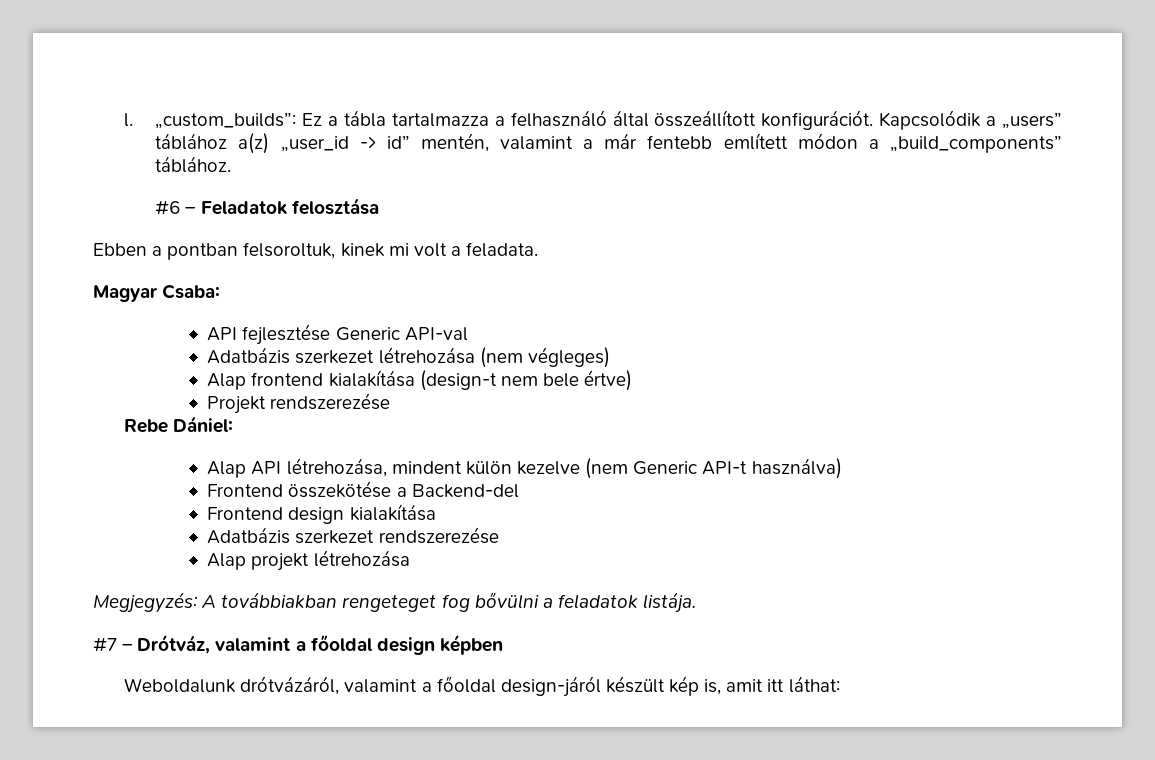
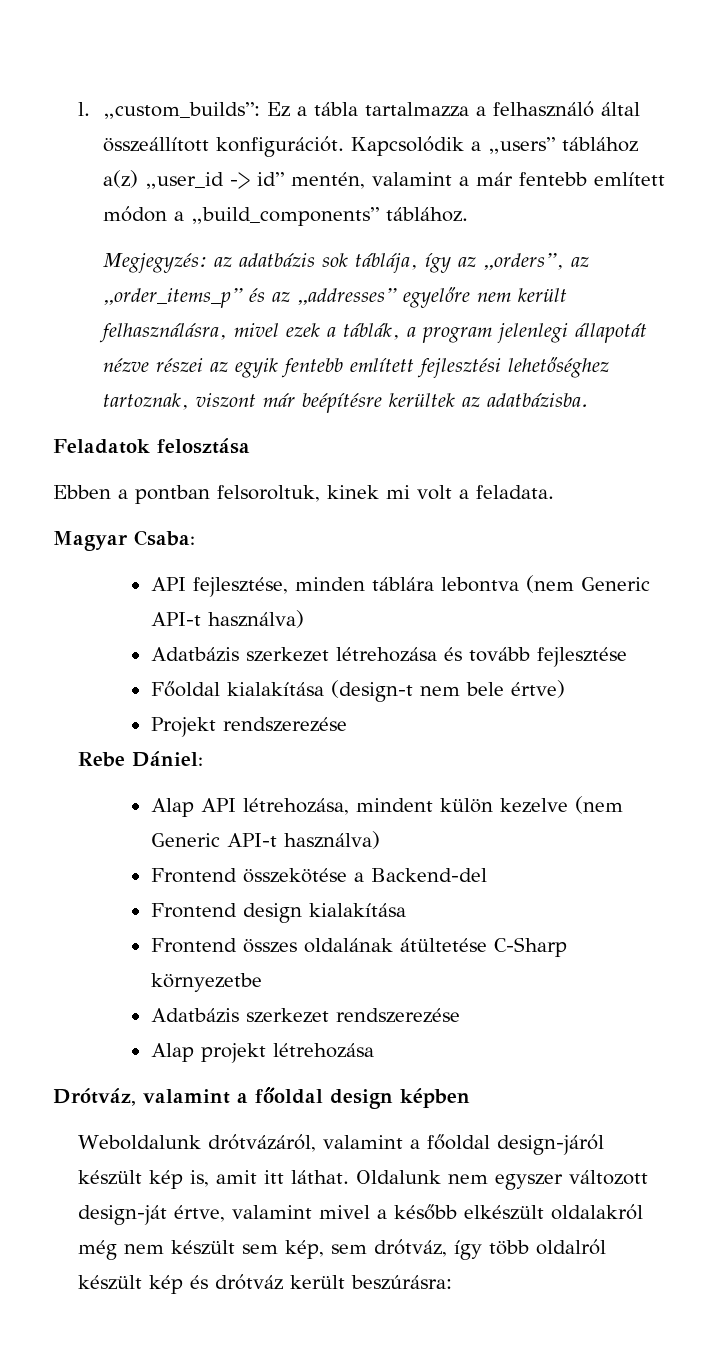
- #6 – Feladatok felosztása
+ Megjegyzés: az adatbázis sok táblája, így az „orders”, az „order_items_p” és az „addresses” egyelőre nem került felhasználásra, mivel ezek a táblák, a program jelenlegi állapotát nézve részei az egyik fentebb említett fejlesztési lehetőséghez tartoznak, viszont már beépítésre kerültek az adatbázisba.
+ Feladatok felosztása
- API fejlesztése Generic API-val
+ API fejlesztése, minden táblára lebontva (nem Generic API-t használva)
- Adatbázis szerkezet létrehozása (nem végleges)
- Alap frontend kialakítása (design-t nem bele értve)
+ Adatbázis szerkezet létrehozása és tovább fejlesztése
+ Főoldal kialakítása (design-t nem bele értve)
+ Frontend összes oldalának átültetése C-Sharp környezetbe
- Megjegyzés: A továbbiakban rengeteget fog bővülni a feladatok listája.
- #7 – Drótváz, valamint a főoldal design képben
+ Drótváz, valamint a főoldal design képben
- Weboldalunk drótvázáról, valamint a főoldal design-járól készült kép is, amit itt láthat:
+ Weboldalunk drótvázáról, valamint a főoldal design-járól készült kép is, amit itt láthat. Oldalunk nem egyszer változott design-ját értve, valamint mivel a később elkészült oldalakról még nem készült sem kép, sem drótváz, így több oldalról készült kép és drótváz került beszúrásra:

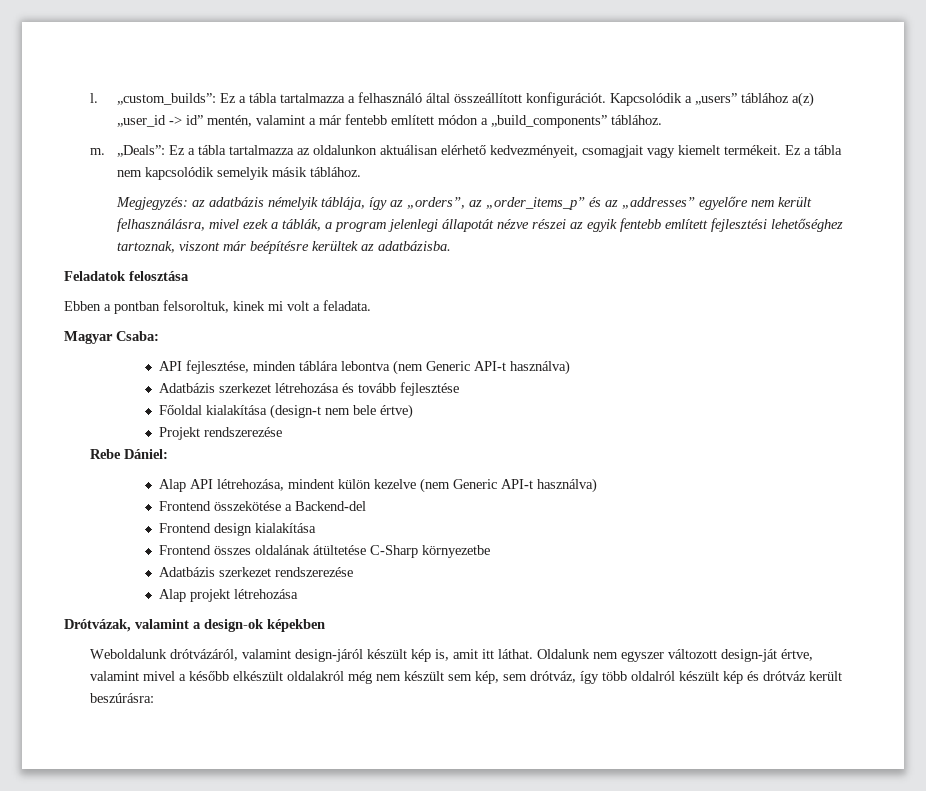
+ m. „Deals”: Ez a tábla tartalmazza az oldalunkon aktuálisan elérhető kedvezményeit, csomagjait vagy kiemelt termékeit. Ez a tábla nem kapcsolódik semelyik másik táblához.
- Megjegyzés: az adatbázis sok táblája, így az „orders”, az „order_items_p” és az „addresses” egyelőre nem került felhasználásra, mivel ezek a táblák, a program jelenlegi állapotát nézve részei az egyik fentebb említett fejlesztési lehetőséghez tartoznak, viszont már beépítésre kerültek az adatbázisba.
+ Megjegyzés: az adatbázis némelyik táblája, így az „orders”, az „order_items_p” és az „addresses” egyelőre nem került felhasználásra, mivel ezek a táblák, a program jelenlegi állapotát nézve részei az egyik fentebb említett fejlesztési lehetőséghez tartoznak, viszont már beépítésre kerültek az adatbázisba.
- Drótváz, valamint a főoldal design képben
+ Drótvázak, valamint a design-ok képekben
- Weboldalunk drótvázáról, valamint a főoldal design-járól készült kép is, amit itt láthat.
+ Weboldalunk drótvázáról, valamint design-járól készült kép is, amit itt láthat.

